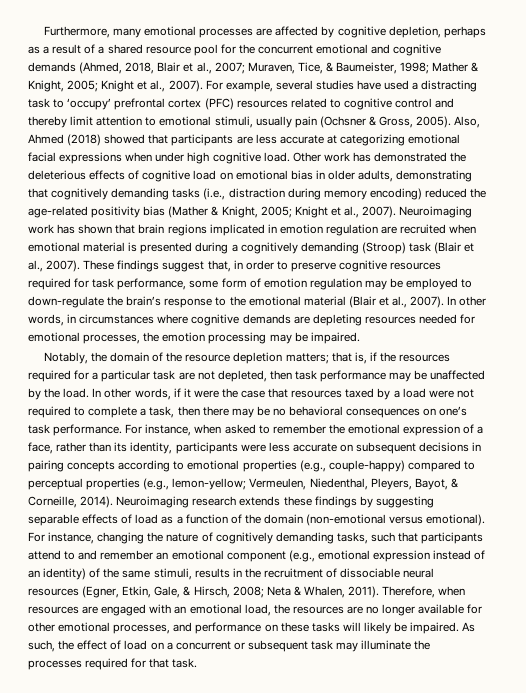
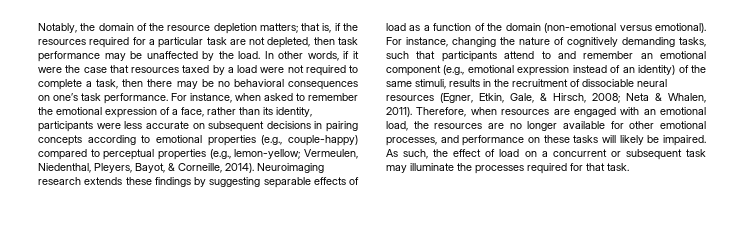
- Furthermore, many emotional processes are affected by cognitive depletion, perhaps as a result of a shared resource pool for the concurrent emotional and cognitive demands (Ahmed, 2018, Blair et al., 2007; Muraven, Tice, & Baumeister, 1998; Mather & Knight, 2005; Knight et al., 2007). For example, several studies have used a distracting task to ‘occupy’ prefrontal cortex (PFC) resources related to cognitive control and thereby limit attention to emotional stimuli, usually pain (Ochsner & Gross, 2005). Also, Ahmed (2018) showed that participants are less accurate at categorizing emotional facial expressions when under high cognitive load. Other work has demonstrated the deleterious effects of cognitive load on emotional bias in older adults, demonstrating that cognitively demanding tasks (i.e., distraction during memory encoding) reduced the age-related positivity bias (Mather & Knight, 2005; Knight et al., 2007). Neuroimaging work has shown that brain regions implicated in emotion regulation are recruited when emotional material is presented during a cognitively demanding (Stroop) task (Blair et al., 2007). These findings suggest that, in order to preserve cognitive resources required for task performance, some form of emotion regulation may be employed to down-regulate the brain’s response to the emotional material (Blair et al., 2007). In other words, in circumstances where cognitive demands are depleting resources needed for emotional processes, the emotion processing may be impaired.

